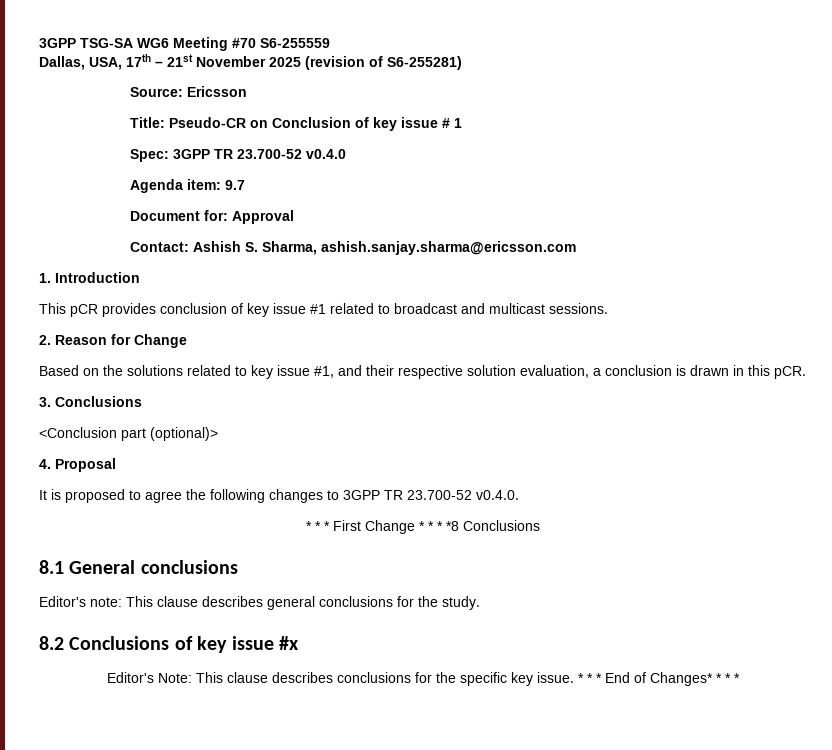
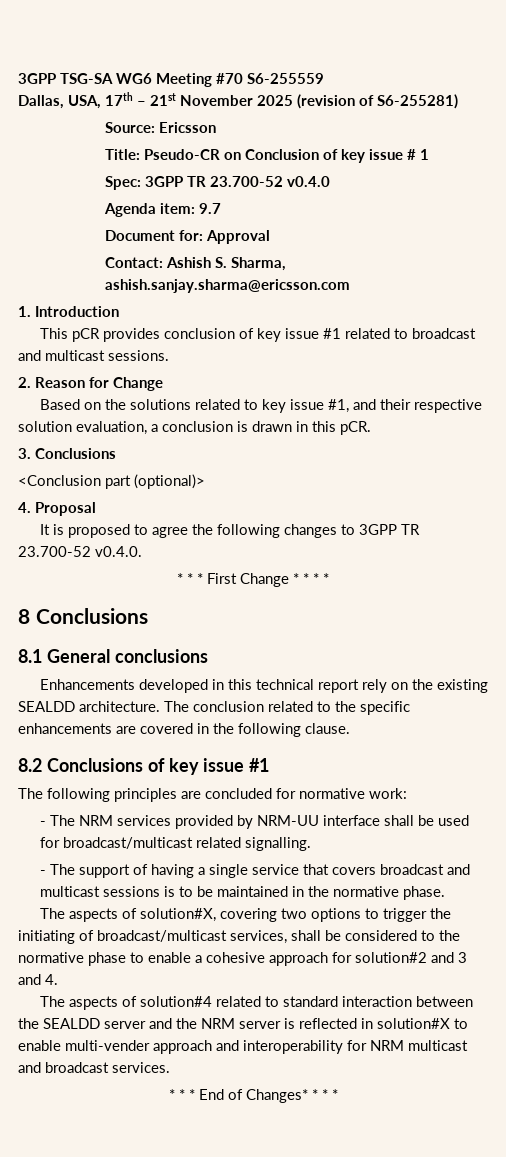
- * * * First Change * * * *8 Conclusions
+ * * * First Change * * * *
+ 8 Conclusions
- Editor's note: This clause describes general conclusions for the study.
+ Enhancements developed in this technical report rely on the existing SEALDD architecture. The conclusion related to the specific enhancements are covered in the following clause.
- 8.2 Conclusions of key issue #x
- Editor's Note: This clause describes conclusions for the specific key issue. * * * End of Changes* * * *
+ 8.2 Conclusions of key issue #1
+ The following principles are concluded for normative work:
+ - The NRM services provided by NRM-UU interface shall be used for broadcast/multicast related signalling.
+ - The support of having a single service that covers broadcast and multicast sessions is to be maintained in the normative phase.
+ The aspects of solution#X, covering two options to trigger the initiating of broadcast/multicast services, shall be considered to the normative phase to enable a cohesive approach for solution#2 and 3 and 4.
+ The aspects of solution#4 related to standard interaction between the SEALDD server and the NRM server is reflected in solution#X to enable multi-vender approach and interoperability for NRM multicast and broadcast services.
+ * * * End of Changes* * * *

